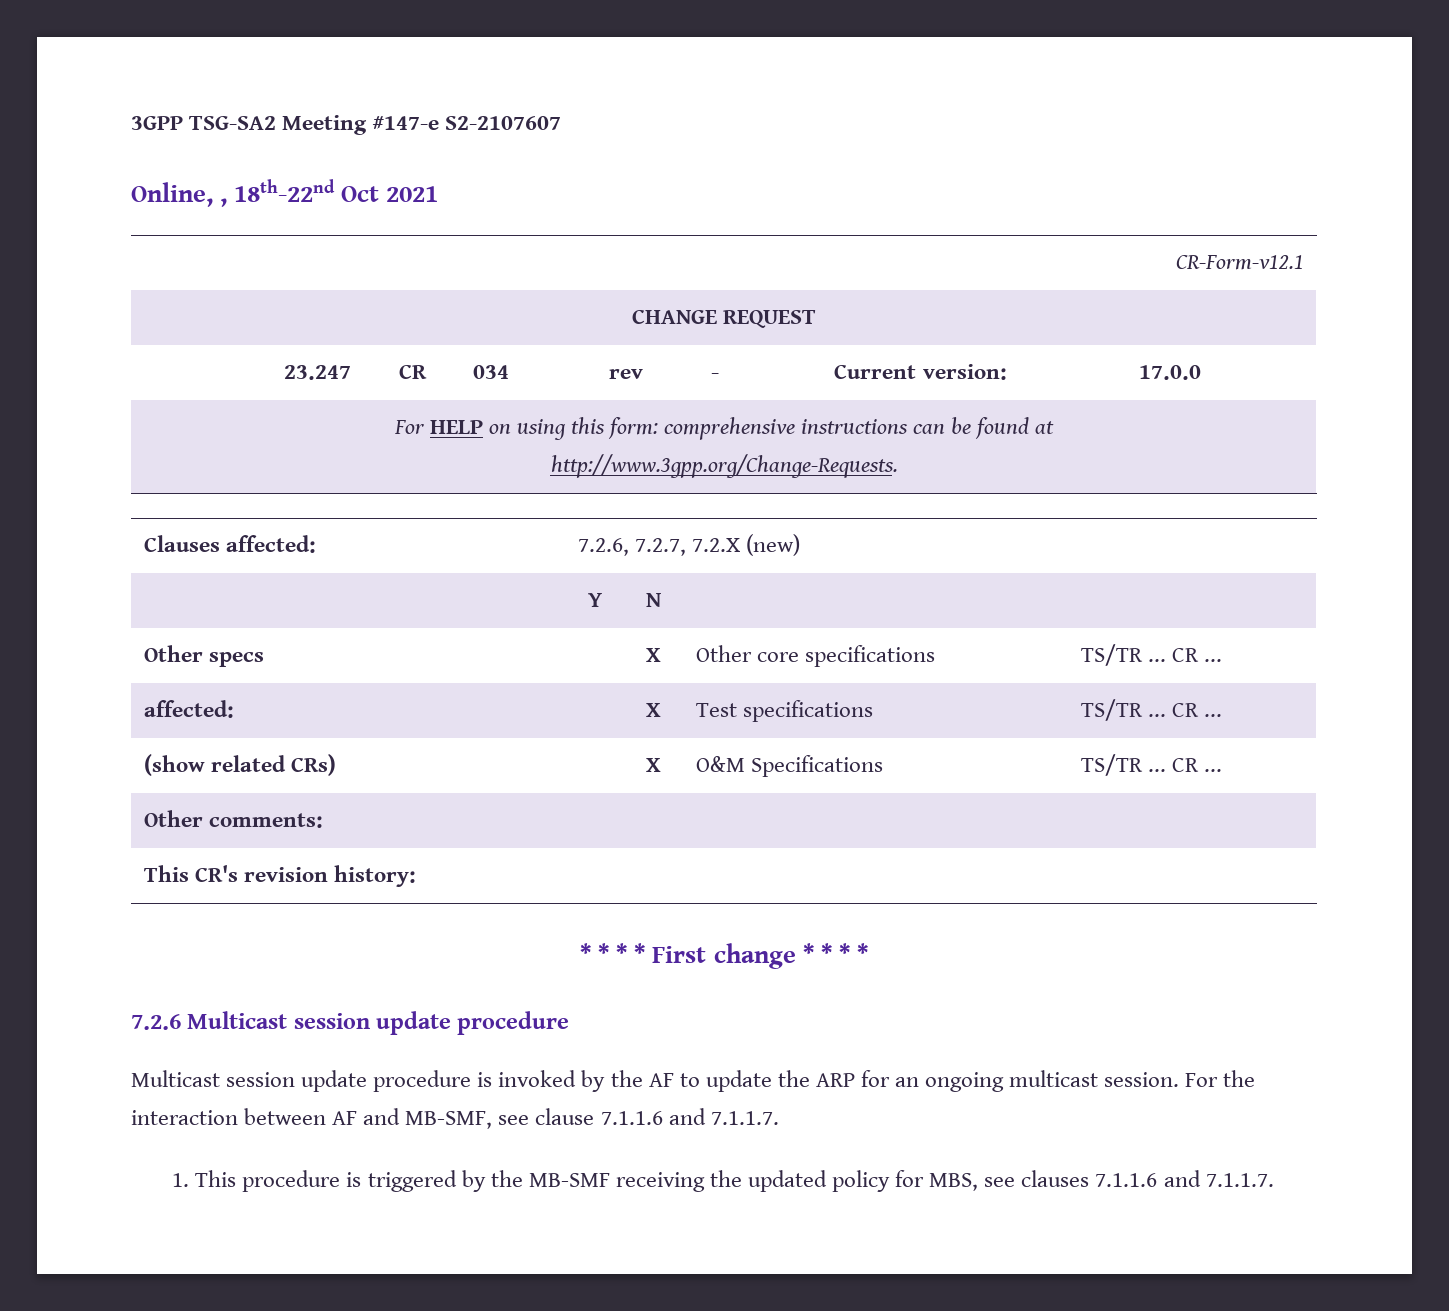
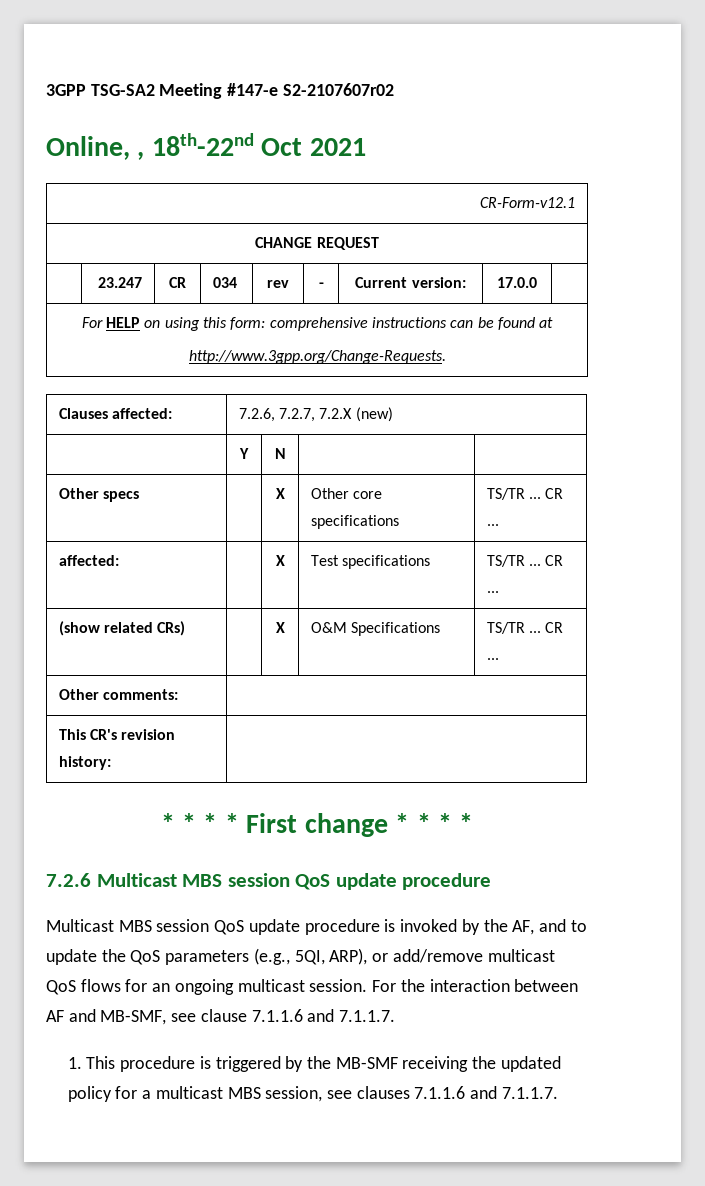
- 3GPP TSG-SA2 Meeting #147-e S2-2107607
+ 3GPP TSG-SA2 Meeting #147-e S2-2107607r02
- 7.2.6 Multicast session update procedure
+ 7.2.6 Multicast MBS session QoS update procedure
- Multicast session update procedure is invoked by the AF to update the ARP for an ongoing multicast session.
+ Multicast MBS session QoS update procedure is invoked by the AF, and to update the QoS parameters (e.g., 5QI, ARP), or add/remove multicast QoS flows for an ongoing multicast session.
- 1. This procedure is triggered by the MB-SMF receiving the updated policy for MBS, see clauses 7.1.1.6 and 7.1.1.7.
+ 1. This procedure is triggered by the MB-SMF receiving the updated policy for a multicast MBS session, see clauses 7.1.1.6 and 7.1.1.7.

